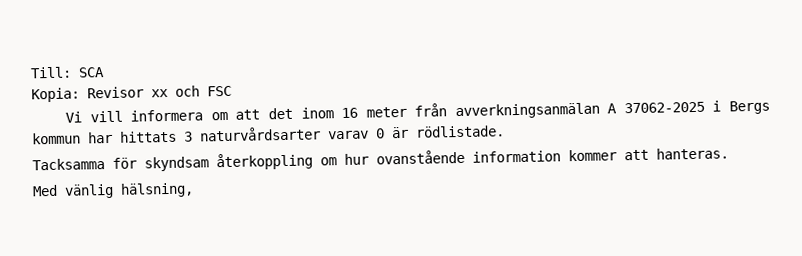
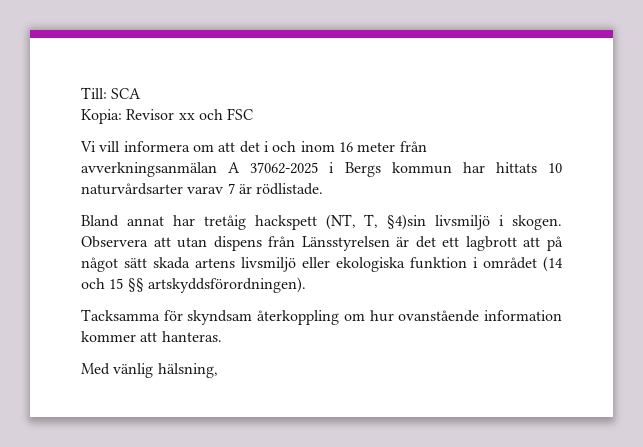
- Vi vill informera om att det inom 16 meter från avverkningsanmälan A 37062-2025 i Bergs kommun har hittats 3 naturvårdsarter varav 0 är rödlistade.
+ Vi vill informera om att det i och inom 16 meter från avverkningsanmälan A 37062-2025 i Bergs kommun har hittats 10 naturvårdsarter varav 7 är rödlistade.
+ Bland annat har tretåig hackspett (NT, T, §4)sin livsmiljö i skogen. Observera att utan dispens från Länsstyrelsen är det ett lagbrott att på något sätt skada artens livsmiljö eller ekologiska funktion i området (14 och 15 §§ artskyddsförordningen).

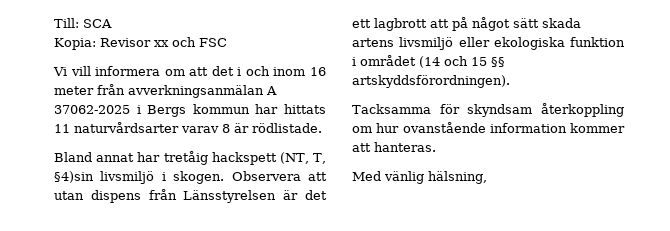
- Vi vill informera om att det i och inom 16 meter från avverkningsanmälan A 37062-2025 i Bergs kommun har hittats 10 naturvårdsarter varav 7 är rödlistade.
+ Vi vill informera om att det i och inom 16 meter från avverkningsanmälan A 37062-2025 i Bergs kommun har hittats 11 naturvårdsarter varav 8 är rödlistade.

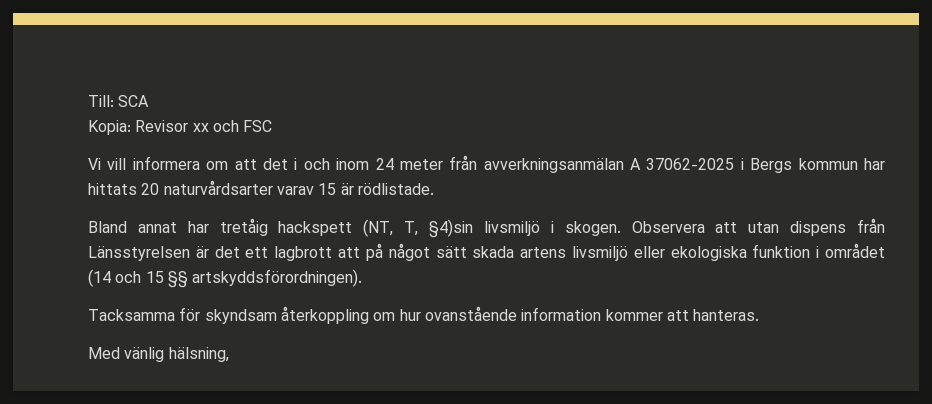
- Vi vill informera om att det i och inom 16 meter från avverkningsanmälan A 37062-2025 i Bergs kommun har hittats 11 naturvårdsarter varav 8 är rödlistade.
+ Vi vill informera om att det i och inom 24 meter från avverkningsanmälan A 37062-2025 i Bergs kommun har hittats 20 naturvårdsarter varav 15 är rödlistade.

